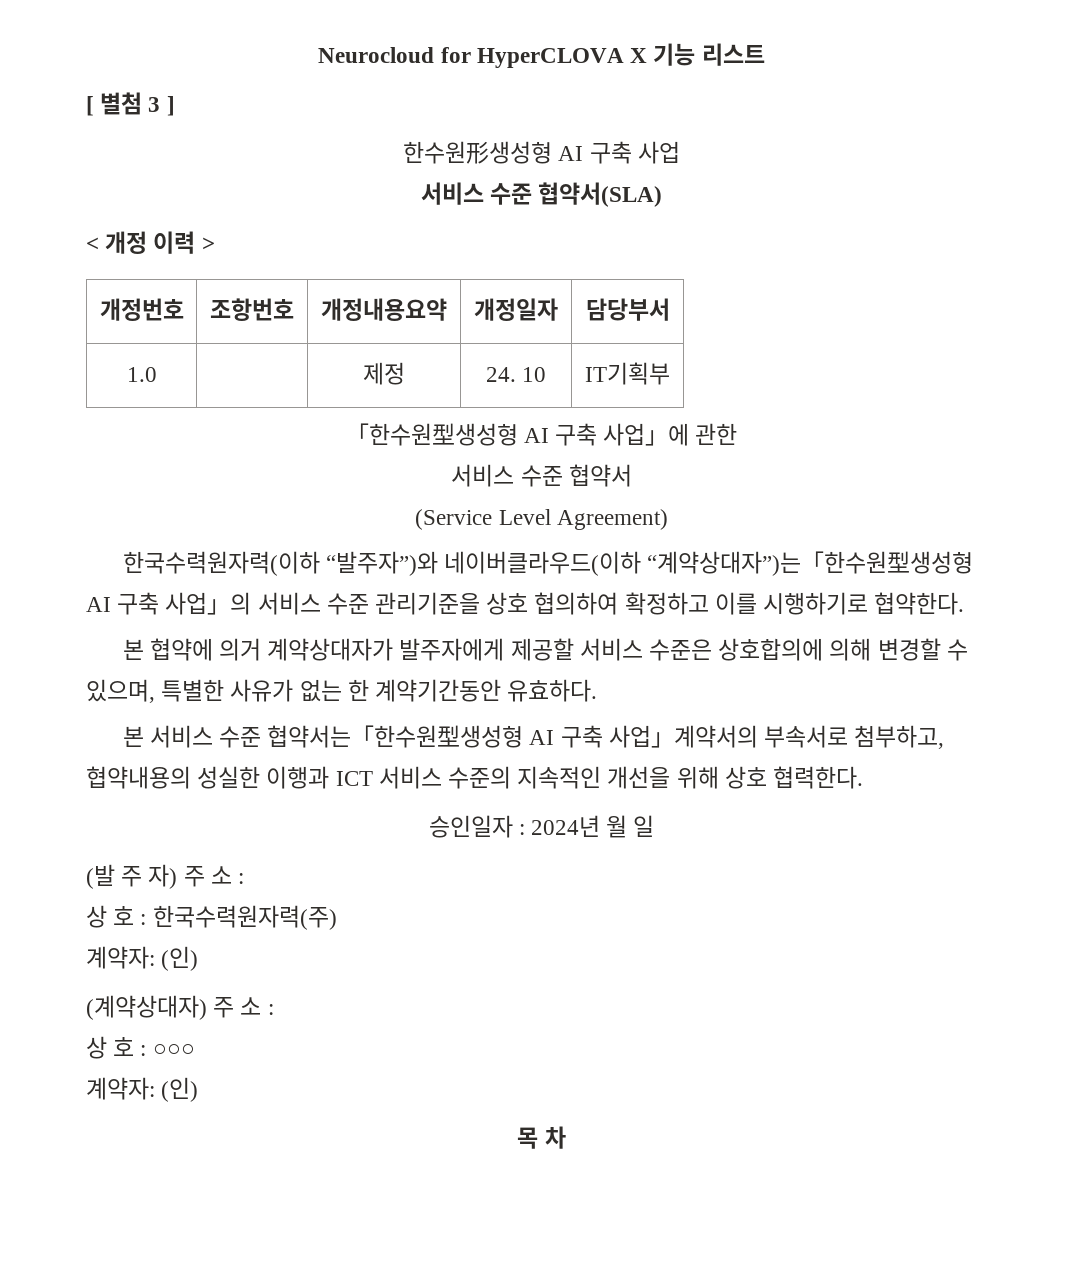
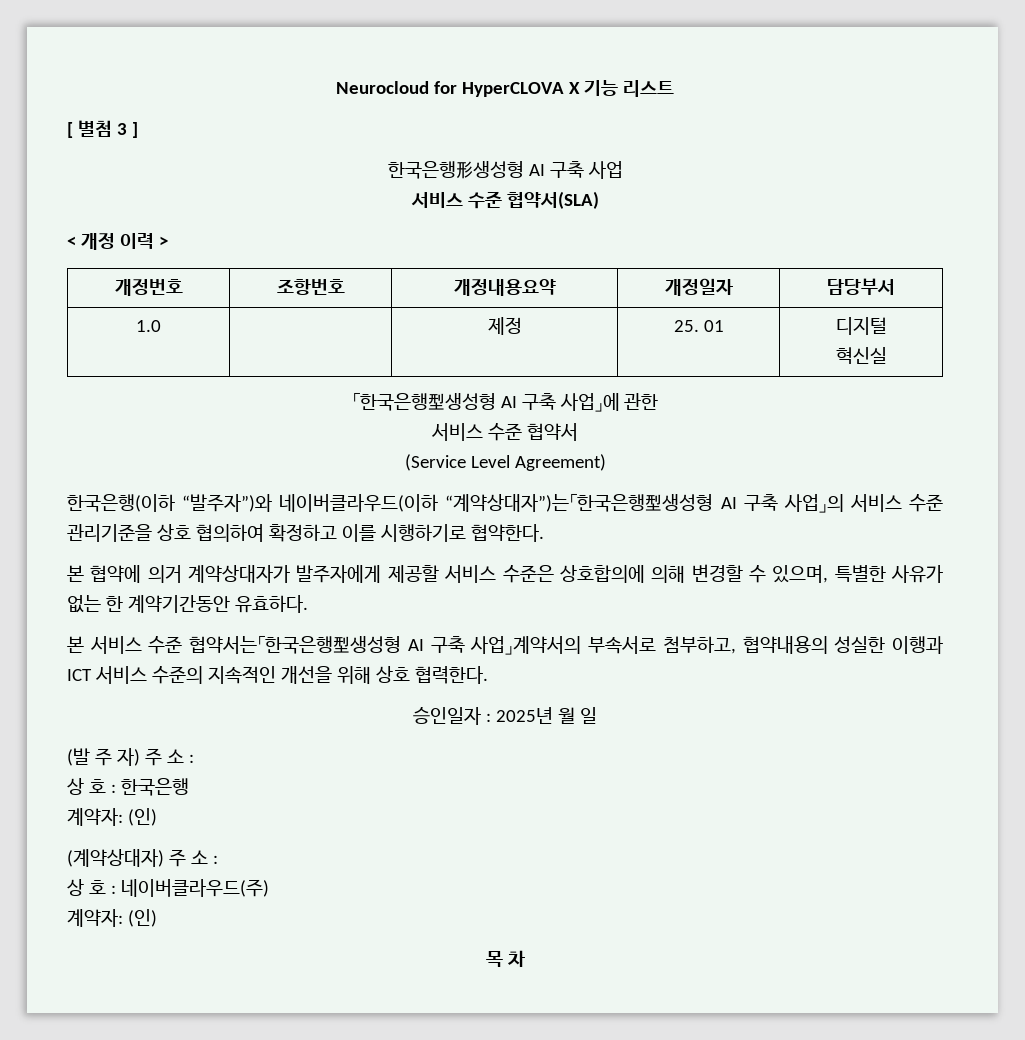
- 한수원形생성형 AI 구축 사업
+ 한국은행形생성형 AI 구축 사업
- 1.0 | | 제정 | 24. 10 | IT기획부
- 「한수원型생성형 AI 구축 사업」에 관한
+ 1.0 | | 제정 | 25. 01 | 디지털
+ 혁신실
+ 「한국은행型생성형 AI 구축 사업」에 관한
- 한국수력원자력(이하 “발주자”)와 네이버클라우드(이하 “계약상대자”)는「한수원型생성형 AI 구축 사업」의 서비스 수준 관리기준을 상호 협의하여 확정하고 이를 시행하기로 협약한다.
+ 한국은행(이하 “발주자”)와 네이버클라우드(이하 “계약상대자”)는「한국은행型생성형 AI 구축 사업」의 서비스 수준 관리기준을 상호 협의하여 확정하고 이를 시행하기로 협약한다.
- 본 서비스 수준 협약서는「한수원型생성형 AI 구축 사업」계약서의 부속서로 첨부하고, 협약내용의 성실한 이행과 ICT 서비스 수준의 지속적인 개선을 위해 상호 협력한다.
+ 본 서비스 수준 협약서는「한국은행型생성형 AI 구축 사업」계약서의 부속서로 첨부하고, 협약내용의 성실한 이행과 ICT 서비스 수준의 지속적인 개선을 위해 상호 협력한다.
- 승인일자 : 2024년 월 일
+ 승인일자 : 2025년 월 일
- 상 호 : 한국수력원자력(주)
+ 상 호 : 한국은행
- 상 호 : ○○○
+ 상 호 : 네이버클라우드(주)

